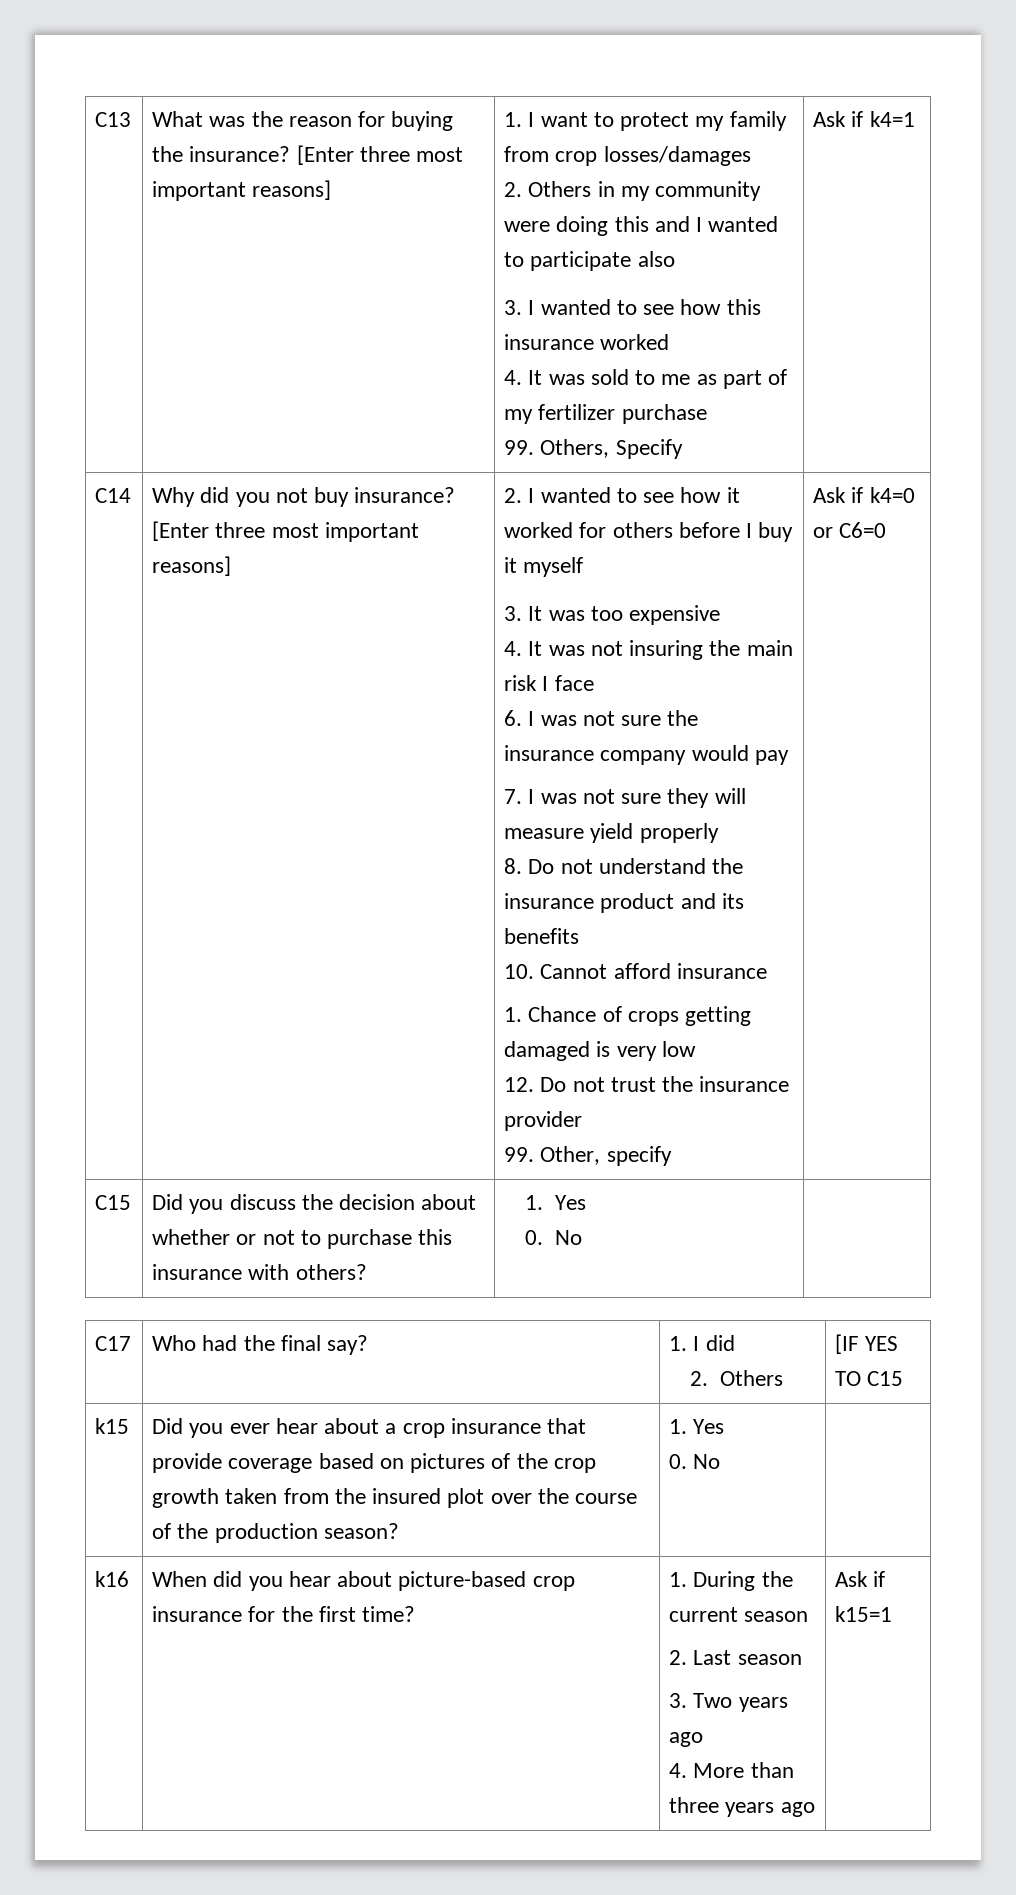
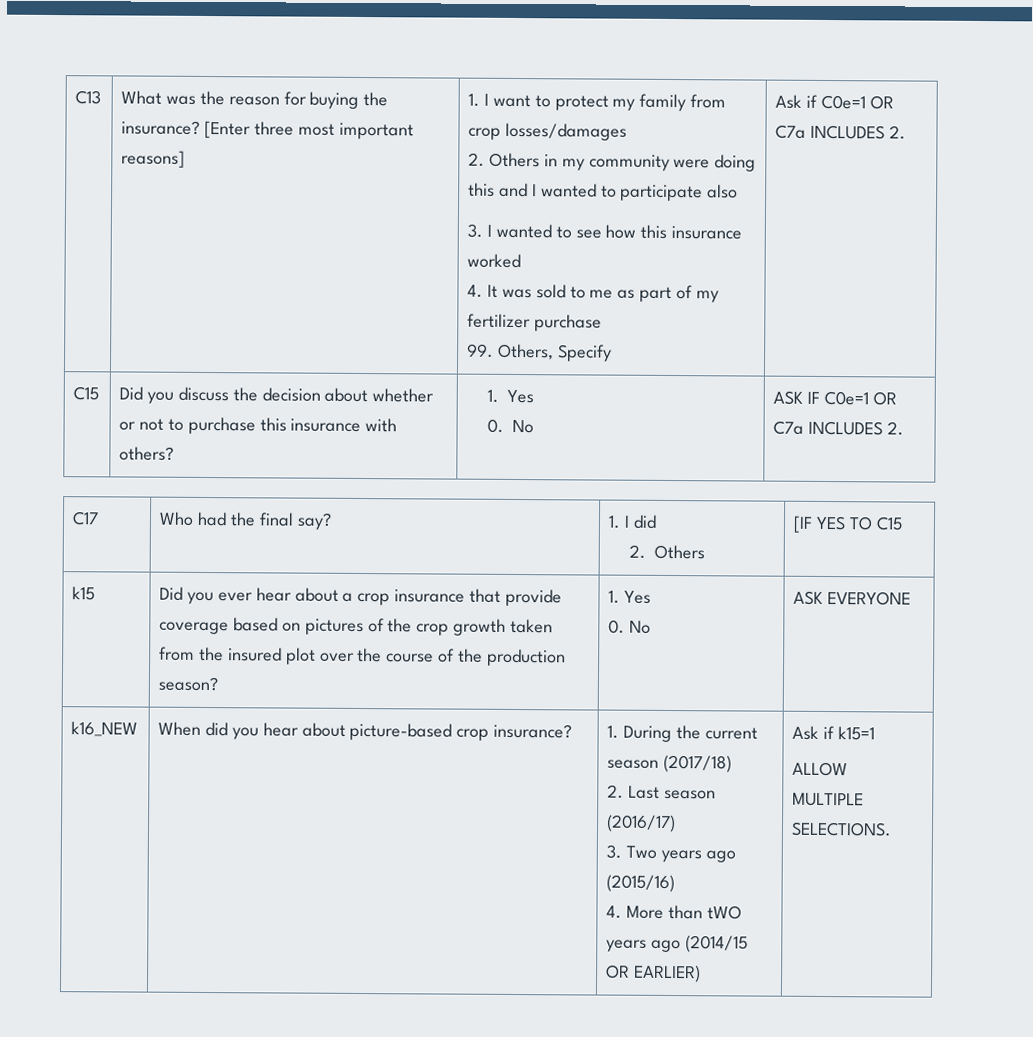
- Ask if k4=1
- C14 | Why did you not buy insurance? [Enter three most important reasons] | 2. I wanted to see how it worked for others before I buy it myself
- 3. It was too expensive
- 4. It was not insuring the main risk I face
- 6. I was not sure the insurance company would pay
- 7. I was not sure they will measure yield properly
- 8. Do not understand the insurance product and its benefits
- 10. Cannot afford insurance
- 1. Chance of crops getting damaged is very low
- 12. Do not trust the insurance provider
- 99. Other, specify | Ask if k4=0 or C6=0
+ Ask if C0e=1 OR C7a INCLUDES 2.
  C15 | Did you discuss the decision about whether or not to purchase this insurance with others? | 1. Yes
- 0. No |
+ 0. No | ASK IF C0e=1 OR C7a INCLUDES 2.
  k15 | Did you ever hear about a crop insurance that provide coverage based on pictures of the crop growth taken from the insured plot over the course of the production season? | 1. Yes
- 0. No |
- k16 | When did you hear about picture-based crop insurance for the first time? | 1. During the current season
- 2. Last season
- 3. Two years ago
- 4. More than three years ago | Ask if k15=1
+ 0. No | ASK EVERYONE
+ k16_NEW | When did you hear about picture-based crop insurance? | 1. During the current season (2017/18)
+ 2. Last season (2016/17)
+ 3. Two years ago (2015/16)
+ 4. More than tWO years ago (2014/15 OR EARLIER) | Ask if k15=1
+ ALLOW MULTIPLE SELECTIONS.

